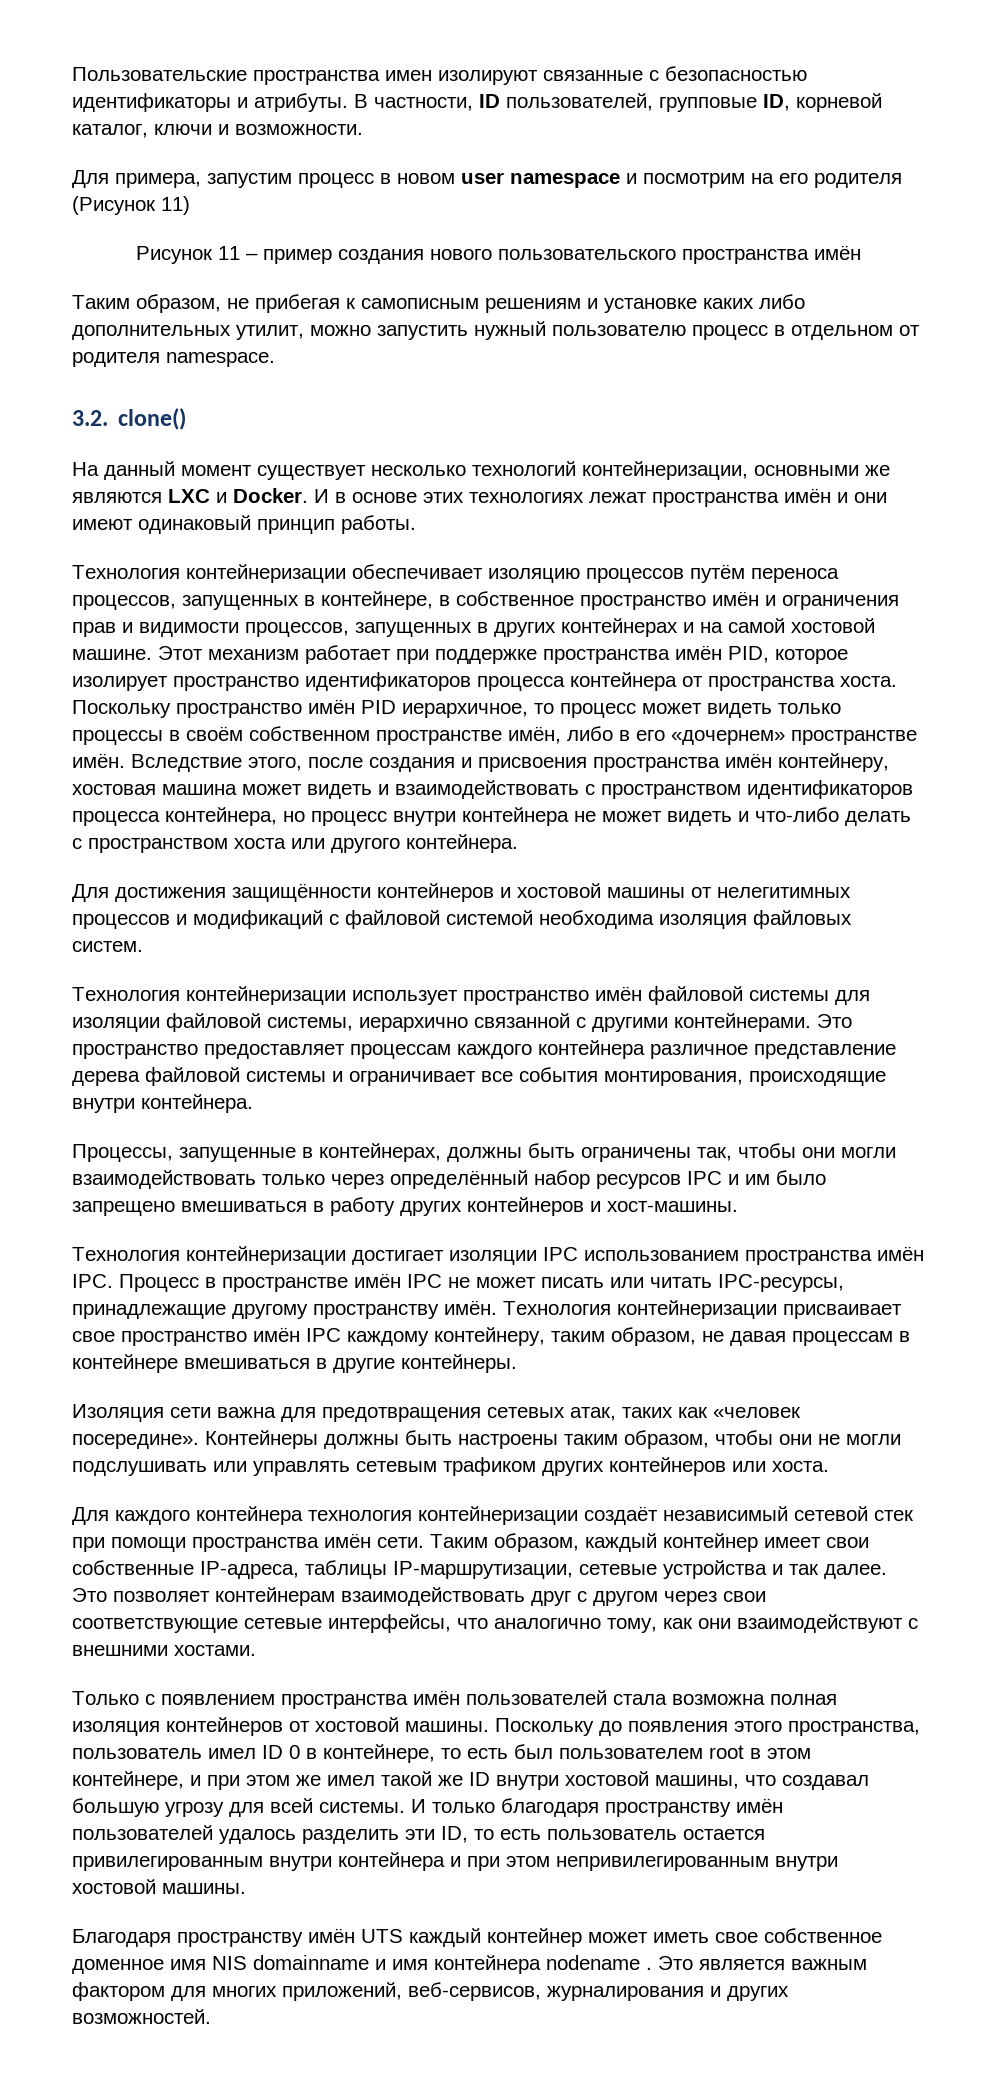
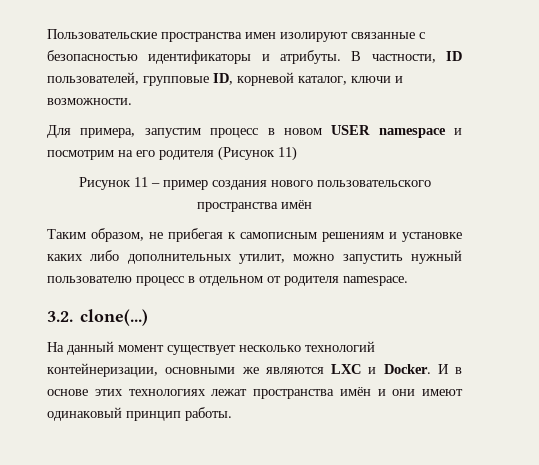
- Для примера, запустим процесс в новом user namespace и посмотрим на его родителя (Рисунок 11)
+ Для примера, запустим процесс в новом USER namespace и посмотрим на его родителя (Рисунок 11)
- 3.2. clone()
+ 3.2. clone(...)
- Технология контейнеризации обеспечивает изоляцию процессов путём переноса процессов, запущенных в контейнере, в собственное пространство имён и ограничения прав и видимости процессов, запущенных в других контейнерах и на самой хостовой машине. Этот механизм работает при поддержке пространства имён PID, которое изолирует пространство идентификаторов процесса контейнера от пространства хоста. Поскольку пространство имён PID иерархичное, то процесс может видеть только процессы в своём собственном пространстве имён, либо в его «дочернем» пространстве имён. Вследствие этого, после создания и присвоения пространства имён контейнеру, хостовая машина может видеть и взаимодействовать с пространством идентификаторов процесса контейнера, но процесс внутри контейнера не может видеть и что-либо делать с пространством хоста или другого контейнера.
- Для достижения защищённости контейнеров и хостовой машины от нелегитимных процессов и модификаций с файловой системой необходима изоляция файловых систем.
- Технология контейнеризации использует пространство имён файловой системы для изоляции файловой системы, иерархично связанной с другими контейнерами. Это пространство предоставляет процессам каждого контейнера различное представление дерева файловой системы и ограничивает все события монтирования, происходящие внутри контейнера.
- Процессы, запущенные в контейнерах, должны быть ограничены так, чтобы они могли взаимодействовать только через определённый набор ресурсов IPC и им было запрещено вмешиваться в работу других контейнеров и хост-машины.
- Технология контейнеризации достигает изоляции IPC использованием пространства имён IPС. Процесс в пространстве имён IPC не может писать или читать IPC-ресурсы, принадлежащие другому пространству имён. Технология контейнеризации присваивает свое пространство имён IPC каждому контейнеру, таким образом, не давая процессам в контейнере вмешиваться в другие контейнеры.
- Изоляция сети важна для предотвращения сетевых атак, таких как «человек посередине». Контейнеры должны быть настроены таким образом, чтобы они не могли подслушивать или управлять сетевым трафиком других контейнеров или хоста.
- Для каждого контейнера технология контейнеризации создаёт независимый сетевой стек при помощи пространства имён сети. Таким образом, каждый контейнер имеет свои собственные IP-адреса, таблицы IP-маршрутизации, сетевые устройства и так далее. Это позволяет контейнерам взаимодействовать друг с другом через свои соответствующие сетевые интерфейсы, что аналогично тому, как они взаимодействуют с внешними хостами.
- Только с появлением пространства имён пользователей стала возможна полная изоляция контейнеров от хостовой машины. Поскольку до появления этого пространства, пользователь имел ID 0 в контейнере, то есть был пользователем root в этом контейнере, и при этом же имел такой же ID внутри хостовой машины, что создавал большую угрозу для всей системы. И только благодаря пространству имён пользователей удалось разделить эти ID, то есть пользователь остается привилегированным внутри контейнера и при этом непривилегированным внутри хостовой машины.
- Благодаря пространству имён UTS каждый контейнер может иметь свое собственное доменное имя NIS domainname и имя контейнера nodename . Это является важным фактором для многих приложений, веб-сервисов, журналирования и других возможностей.

